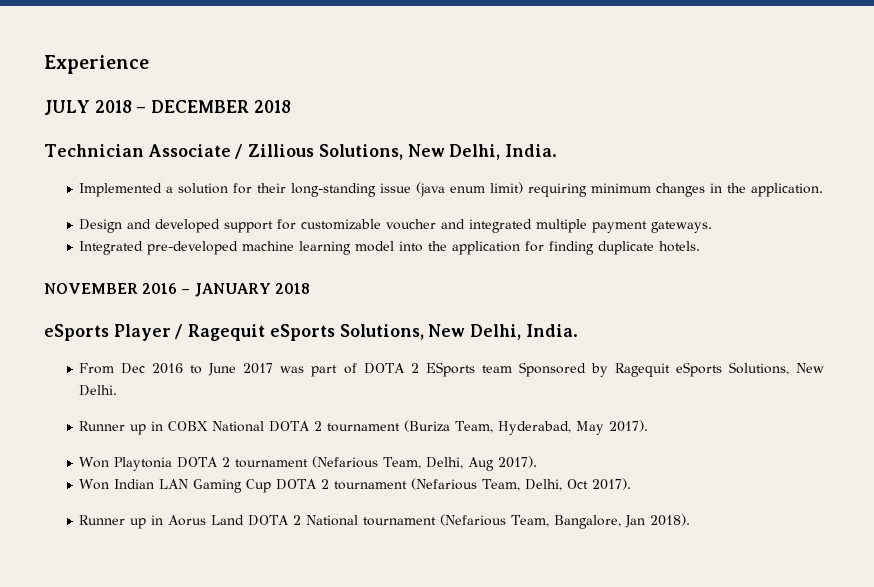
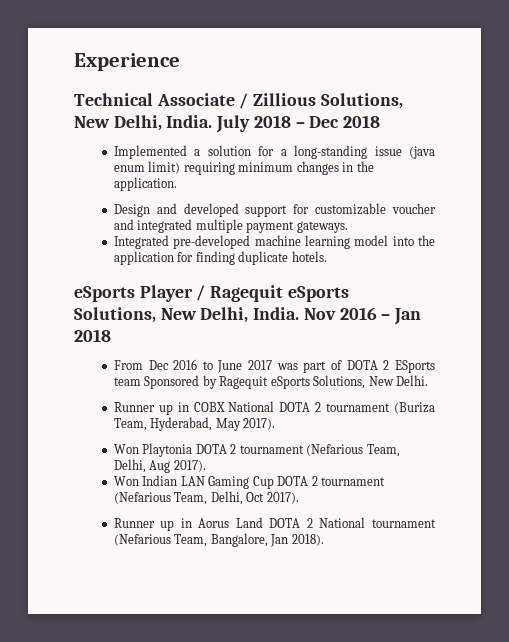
- JULY 2018 – DECEMBER 2018
- Technician Associate / Zillious Solutions, New Delhi, India.
+ Technical Associate / Zillious Solutions, New Delhi, India. July 2018 – Dec 2018
- Implemented a solution for their long-standing issue (java enum limit) requiring minimum changes in the application.
+ Implemented a solution for a long-standing issue (java enum limit) requiring minimum changes in the application.
- NOVEMBER 2016 – JANUARY 2018
+ Nov 2016 – Jan 2018

